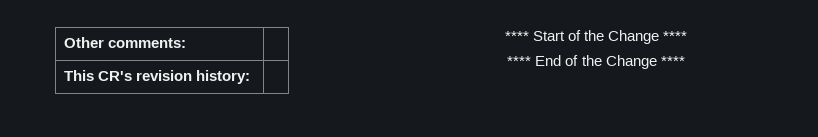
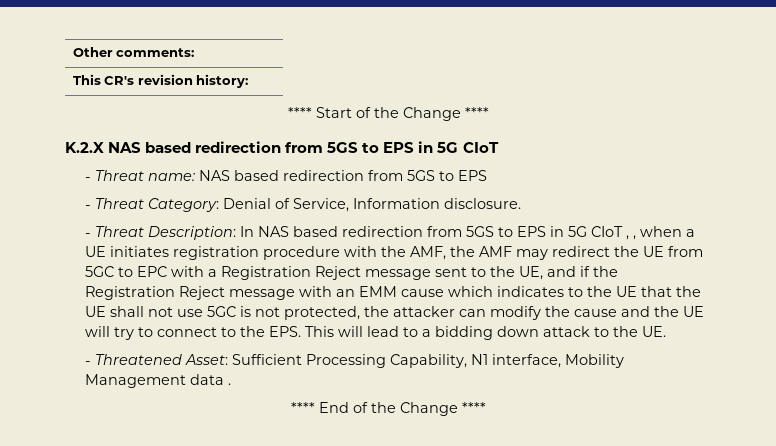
+ K.2.X NAS based redirection from 5GS to EPS in 5G CIoT
+ - Threat name: NAS based redirection from 5GS to EPS
+ - Threat Category: Denial of Service, Information disclosure.
+ - Threat Description: In NAS based redirection from 5GS to EPS in 5G CIoT , , when a UE initiates registration procedure with the AMF, the AMF may redirect the UE from 5GC to EPC with a Registration Reject message sent to the UE, and if the Registration Reject message with an EMM cause which indicates to the UE that the UE shall not use 5GC is not protected, the attacker can modify the cause and the UE will try to connect to the EPS. This will lead to a bidding down attack to the UE.
+ - Threatened Asset: Sufficient Processing Capability, N1 interface, Mobility Management data .

